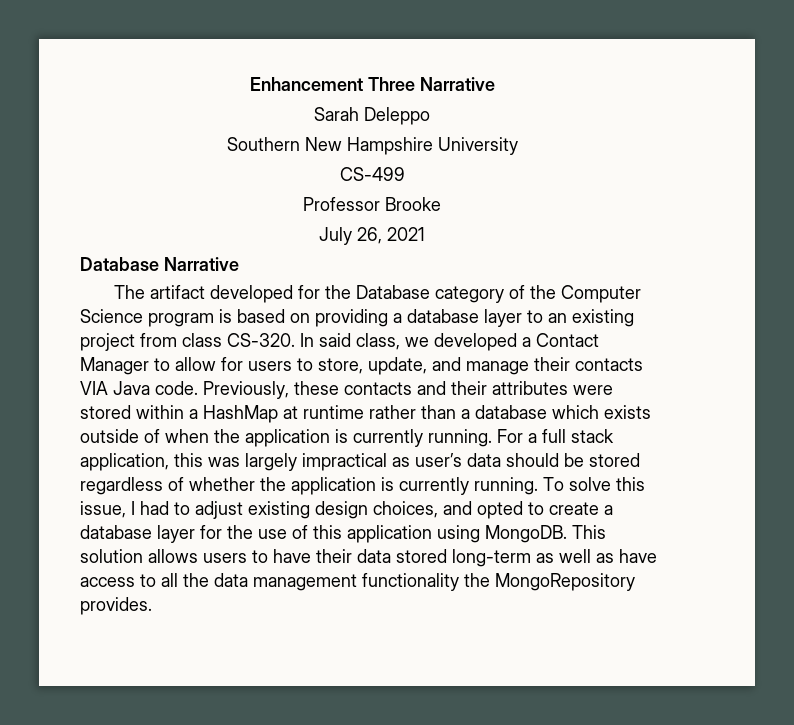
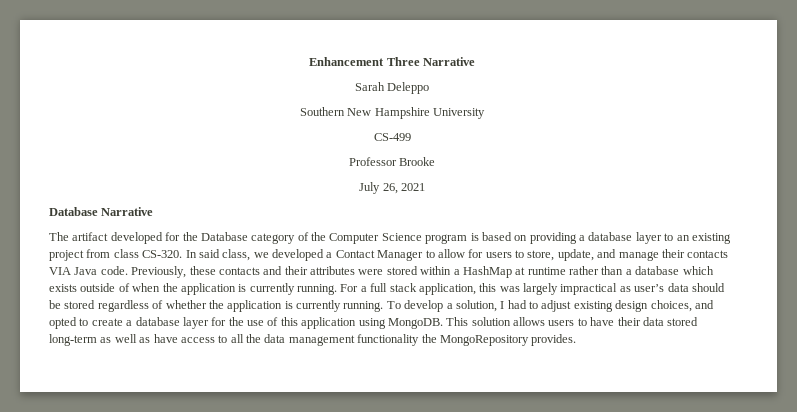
- To solve this issue, I had to adjust existing design choices, and opted to create a database layer for the use of this application using MongoDB.
+ To develop a solution, I had to adjust existing design choices, and opted to create a database layer for the use of this application using MongoDB.

